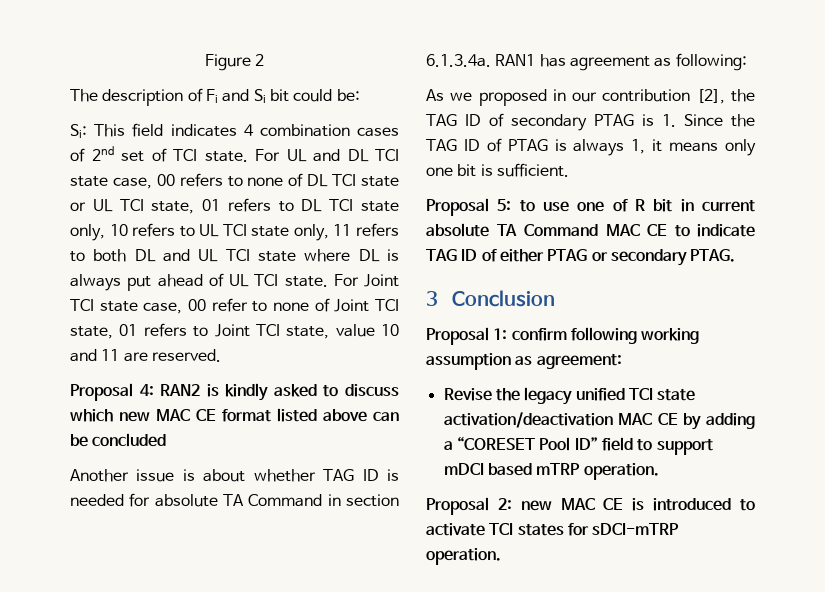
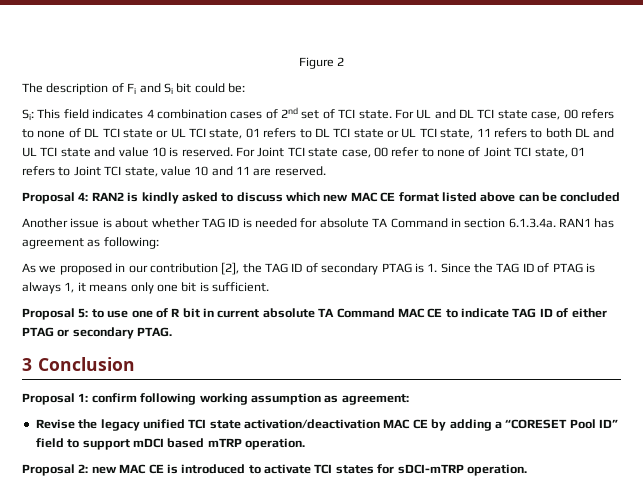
- For UL and DL TCI state case, 00 refers to none of DL TCI state or UL TCI state, 01 refers to DL TCI state only, 10 refers to UL TCI state only, 11 refers to both DL and UL TCI state where DL is always put ahead of UL TCI state.
+ For UL and DL TCI state case, 00 refers to none of DL TCI state or UL TCI state, 01 refers to DL TCI state or UL TCI state, 11 refers to both DL and UL TCI state and value 10 is reserved.

